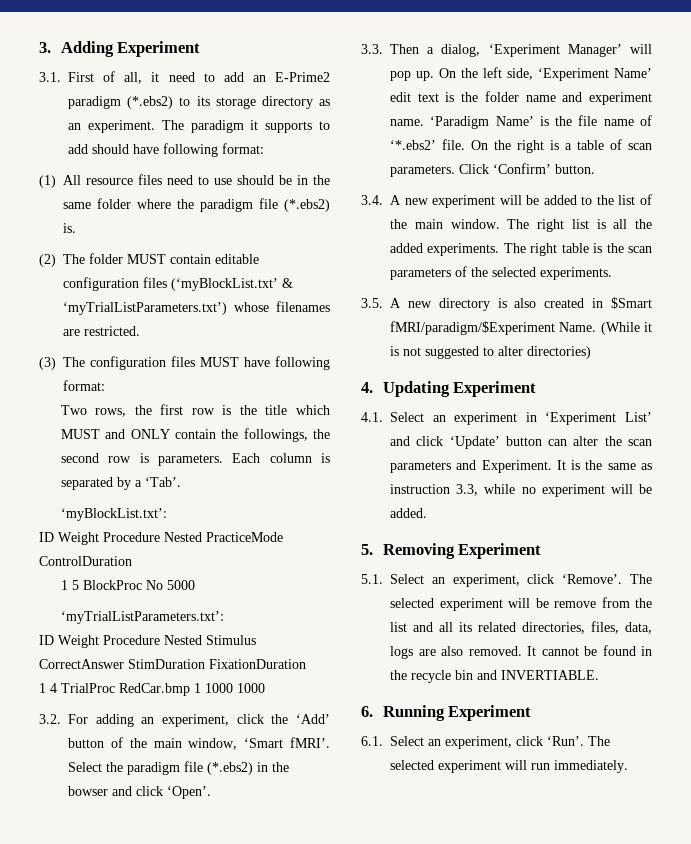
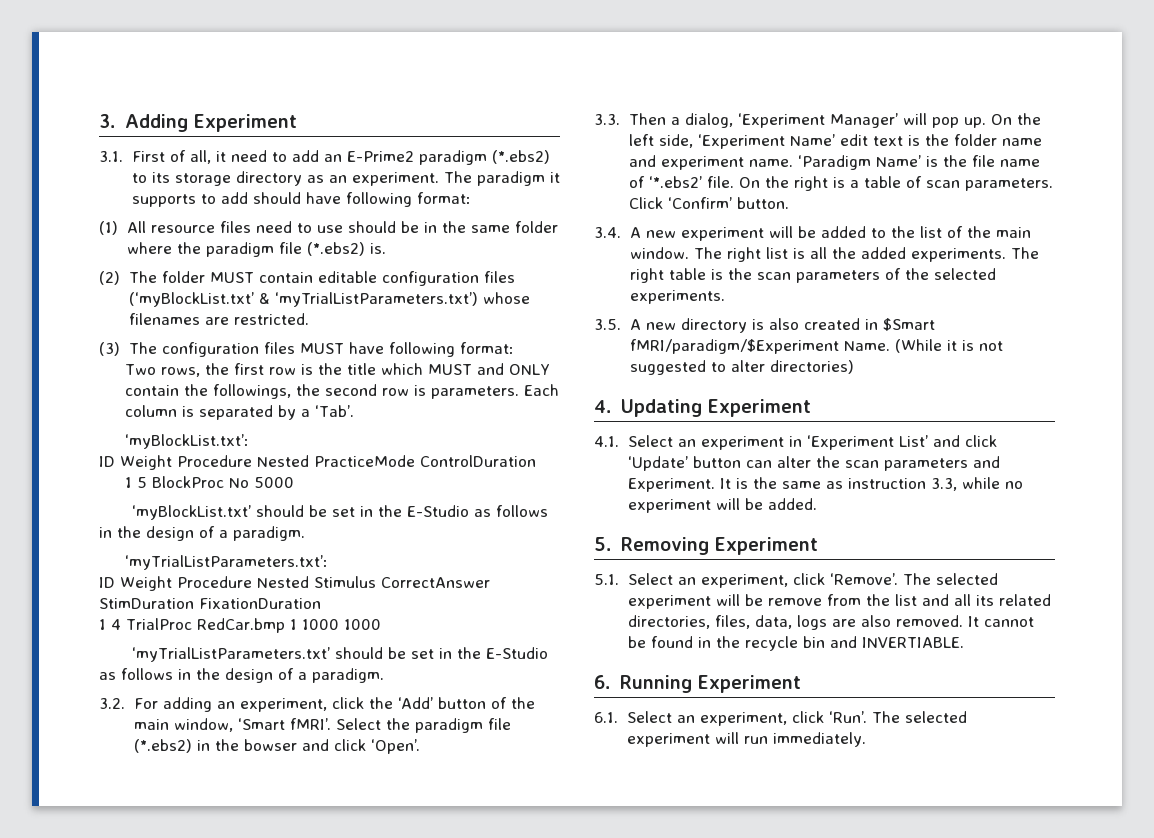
+ ‘myBlockList.txt’ should be set in the E-Studio as follows in the design of a paradigm.
+ ‘myTrialListParameters.txt’ should be set in the E-Studio as follows in the design of a paradigm.

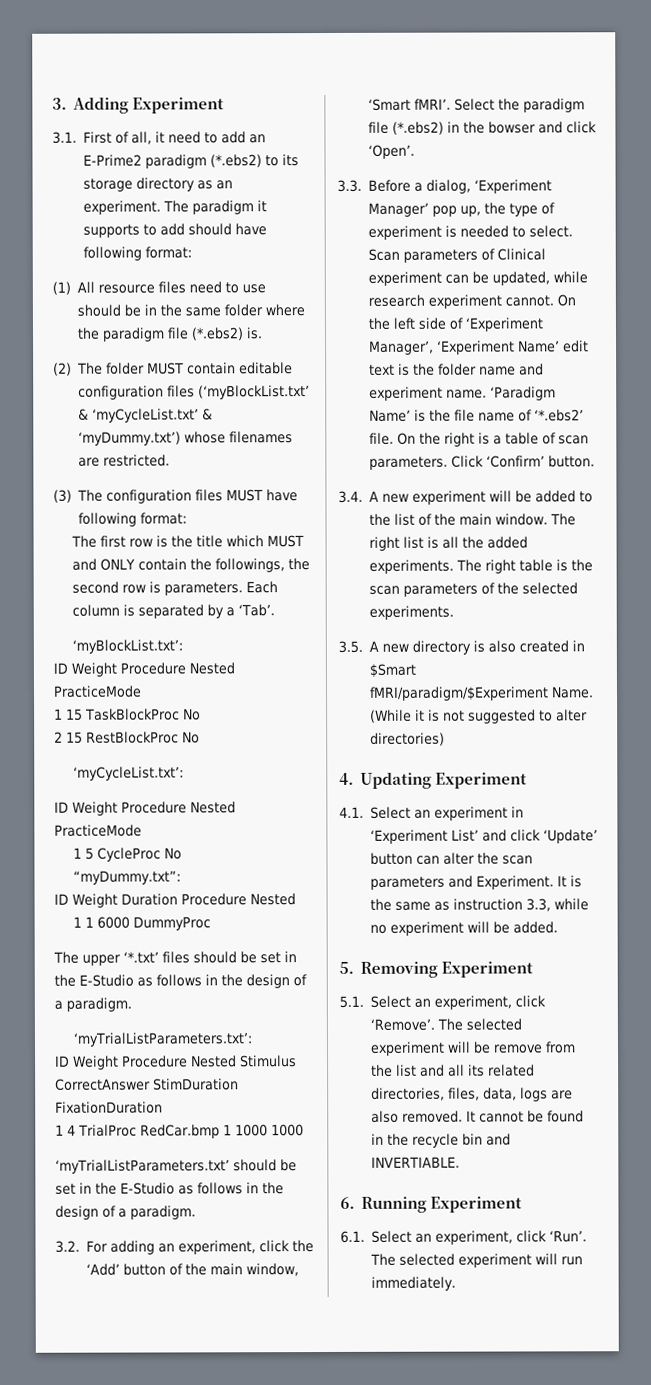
- (2) The folder MUST contain editable configuration files (‘myBlockList.txt’ & ‘myTrialListParameters.txt’) whose filenames are restricted.
+ (2) The folder MUST contain editable configuration files (‘myBlockList.txt’ & ‘myCycleList.txt’ & ‘myDummy.txt’) whose filenames are restricted.
- Two rows, the first row is the title which MUST and ONLY contain the followings, the second row is parameters.
+ The first row is the title which MUST and ONLY contain the followings, the second row is parameters.
  ‘myBlockList.txt’:
- ID Weight Procedure Nested PracticeMode ControlDuration
+ ID Weight Procedure Nested PracticeMode
+ 1 15 TaskBlockProc No
+ 2 15 RestBlockProc No
+ ‘myCycleList.txt’:
+ ID Weight Procedure Nested PracticeMode
- 1 5 BlockProc No 5000
- ‘myBlockList.txt’ should be set in the E-Studio as follows in the design of a paradigm.
+ 1 5 CycleProc No
+ “myDummy.txt”:
+ ID Weight Duration Procedure Nested
+ 1 1 6000 DummyProc
+ The upper ‘*.txt’ files should be set in the E-Studio as follows in the design of a paradigm.
- 3.3. Then a dialog, ‘Experiment Manager’ will pop up. On the left side, ‘Experiment Name’ edit text is the folder name and experiment name.
+ 3.3. Before a dialog, ‘Experiment Manager’ pop up, the type of experiment is needed to select. Scan parameters of Clinical experiment can be updated, while research experiment cannot. On the left side of ‘Experiment Manager’, ‘Experiment Name’ edit text is the folder name and experiment name.

